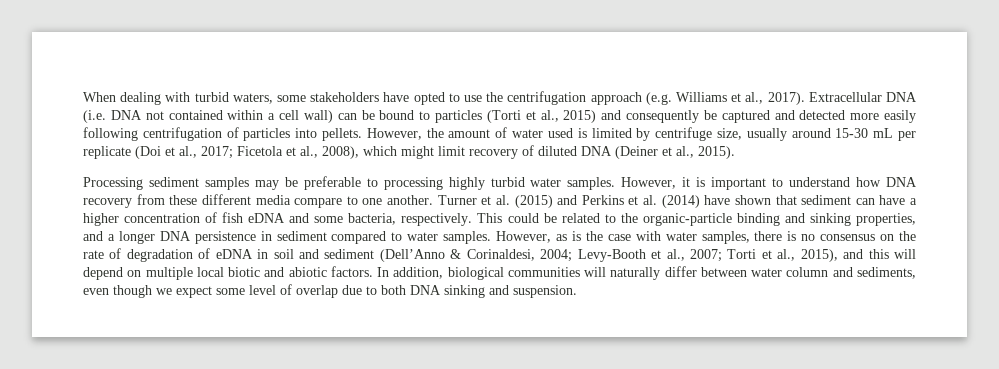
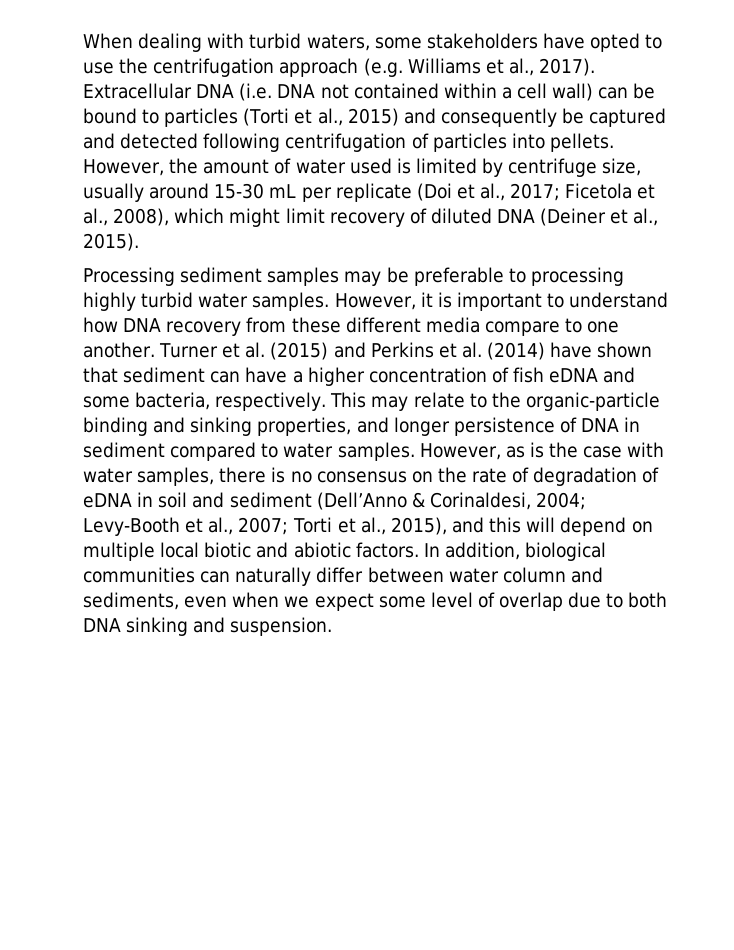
- Extracellular DNA (i.e. DNA not contained within a cell wall) can be bound to particles (Torti et al., 2015) and consequently be captured and detected more easily following centrifugation of particles into pellets.
+ Extracellular DNA (i.e. DNA not contained within a cell wall) can be bound to particles (Torti et al., 2015) and consequently be captured and detected following centrifugation of particles into pellets.
- This could be related to the organic-particle binding and sinking properties, and a longer DNA persistence in sediment compared to water samples.
+ This may relate to the organic-particle binding and sinking properties, and longer persistence of DNA in sediment compared to water samples.
- In addition, biological communities will naturally differ between water column and sediments, even though we expect some level of overlap due to both DNA sinking and suspension.
+ In addition, biological communities can naturally differ between water column and sediments, even when we expect some level of overlap due to both DNA sinking and suspension.

